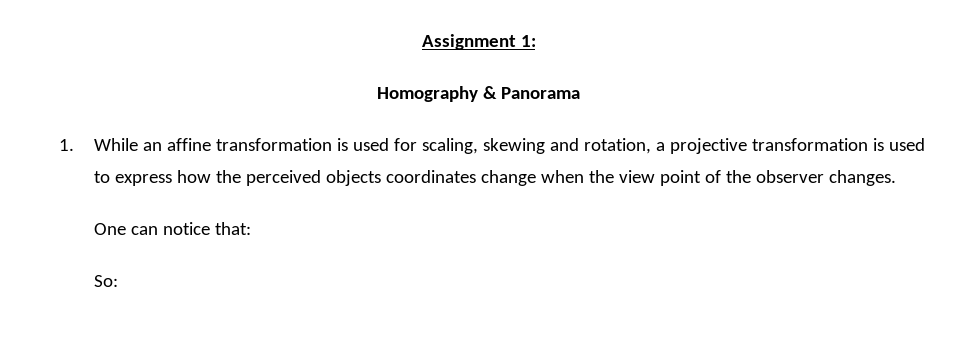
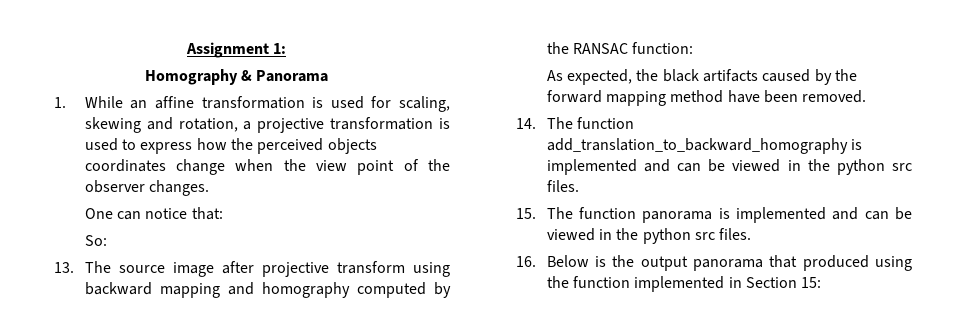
+ 13. The source image after projective transform using backward mapping and homography computed by the RANSAC function:
+ As expected, the black artifacts caused by the forward mapping method have been removed.
+ 14. The function add_translation_to_backward_homography is implemented and can be viewed in the python src files.
+ 15. The function panorama is implemented and can be viewed in the python src files.
+ 16. Below is the output panorama that produced using the function implemented in Section 15:

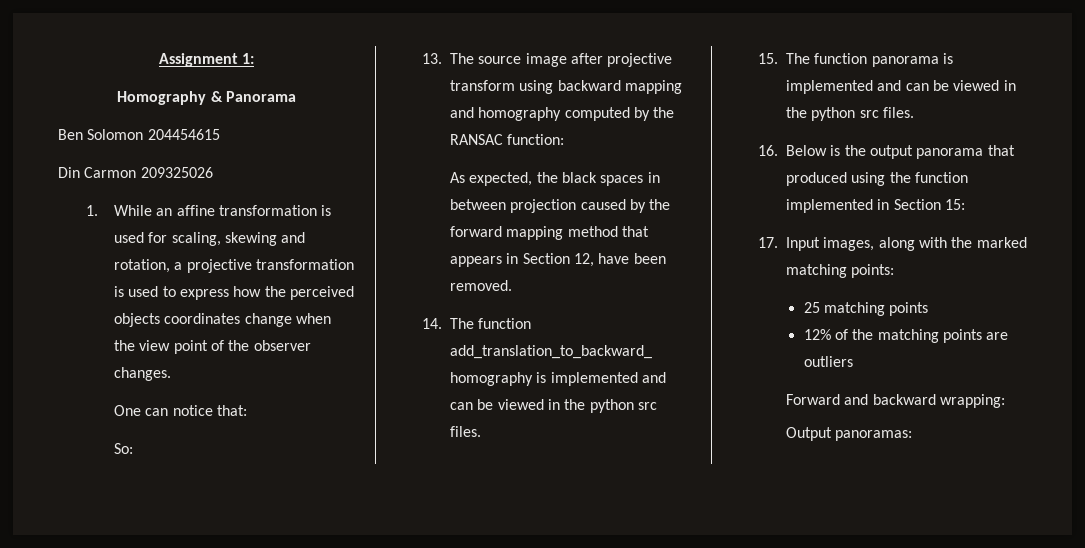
+ Ben Solomon 204454615
+ Din Carmon 209325026
- As expected, the black artifacts caused by the forward mapping method have been removed.
+ As expected, the black spaces in between projection caused by the forward mapping method that appears in Section 12, have been removed.
+ 17. Input images, along with the marked matching points:
+ 25 matching points
+ 12% of the matching points are outliers
+ Forward and backward wrapping:
+ Output panoramas:

